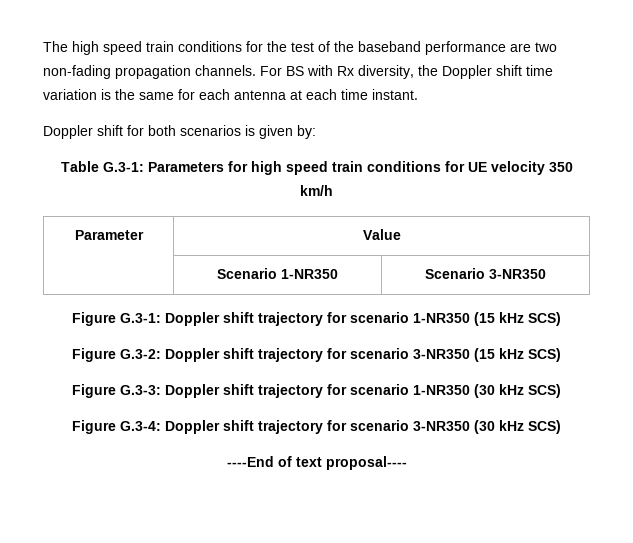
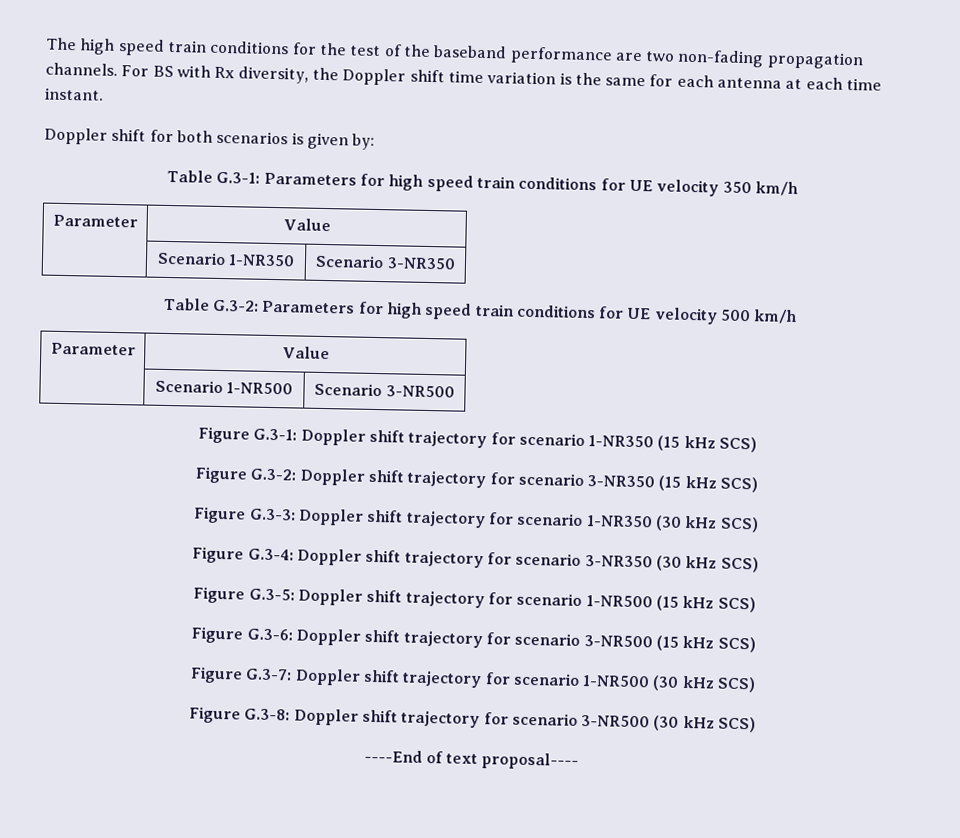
+ Table G.3-2: Parameters for high speed train conditions for UE velocity 500 km/h
+ Parameter | Value
+ | Scenario 1-NR500 | Scenario 3-NR500
+ Figure G.3-5: Doppler shift trajectory for scenario 1-NR500 (15 kHz SCS)
+ Figure G.3-6: Doppler shift trajectory for scenario 3-NR500 (15 kHz SCS)
+ Figure G.3-7: Doppler shift trajectory for scenario 1-NR500 (30 kHz SCS)
+ Figure G.3-8: Doppler shift trajectory for scenario 3-NR500 (30 kHz SCS)

